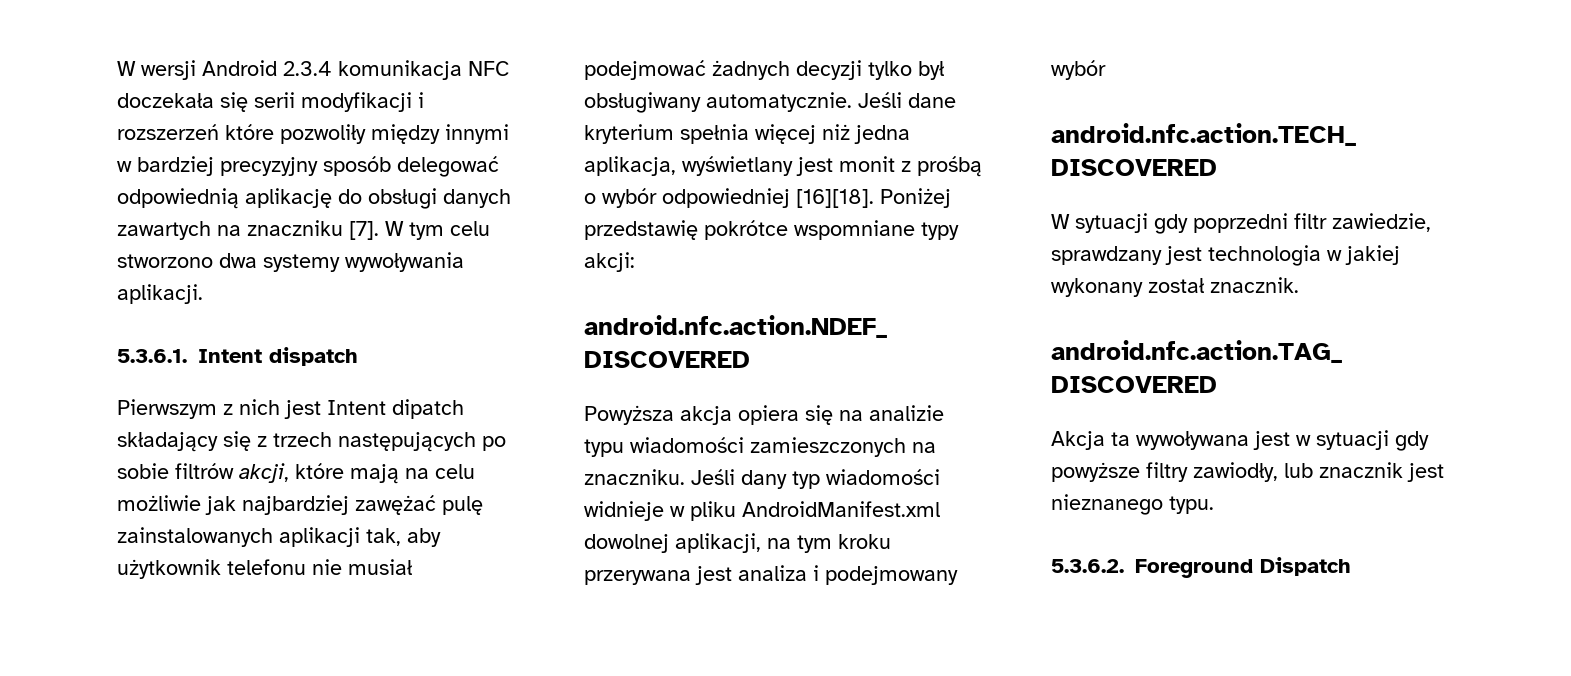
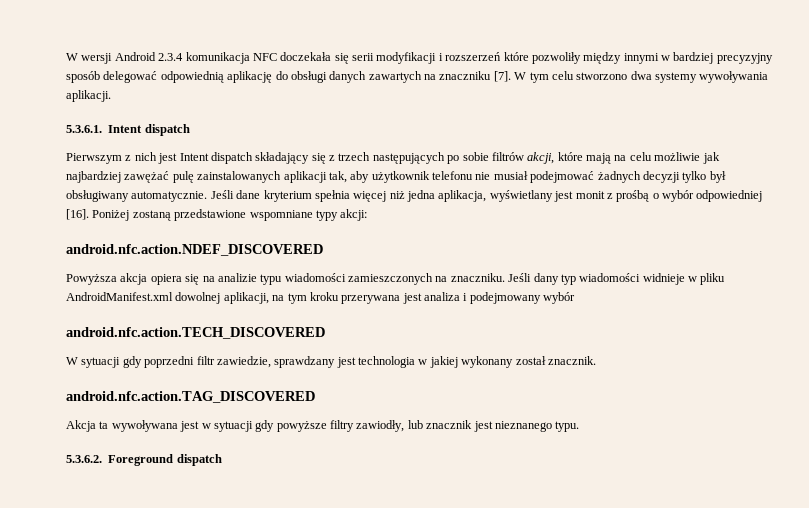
- Pierwszym z nich jest Intent dipatch składający się z trzech następujących po sobie filtrów akcji, które mają na celu możliwie jak najbardziej zawężać pulę zainstalowanych aplikacji tak, aby użytkownik telefonu nie musiał podejmować żadnych decyzji tylko był obsługiwany automatycznie.
+ Pierwszym z nich jest Intent dispatch składający się z trzech następujących po sobie filtrów akcji, które mają na celu możliwie jak najbardziej zawężać pulę zainstalowanych aplikacji tak, aby użytkownik telefonu nie musiał podejmować żadnych decyzji tylko był obsługiwany automatycznie.
- Jeśli dane kryterium spełnia więcej niż jedna aplikacja, wyświetlany jest monit z prośbą o wybór odpowiedniej [16][18]. Poniżej przedstawię pokrótce wspomniane typy akcji:
+ Jeśli dane kryterium spełnia więcej niż jedna aplikacja, wyświetlany jest monit z prośbą o wybór odpowiedniej [16]. Poniżej zostaną przedstawione wspomniane typy akcji:
- 5.3.6.2. Foreground Dispatch
+ 5.3.6.2. Foreground dispatch

